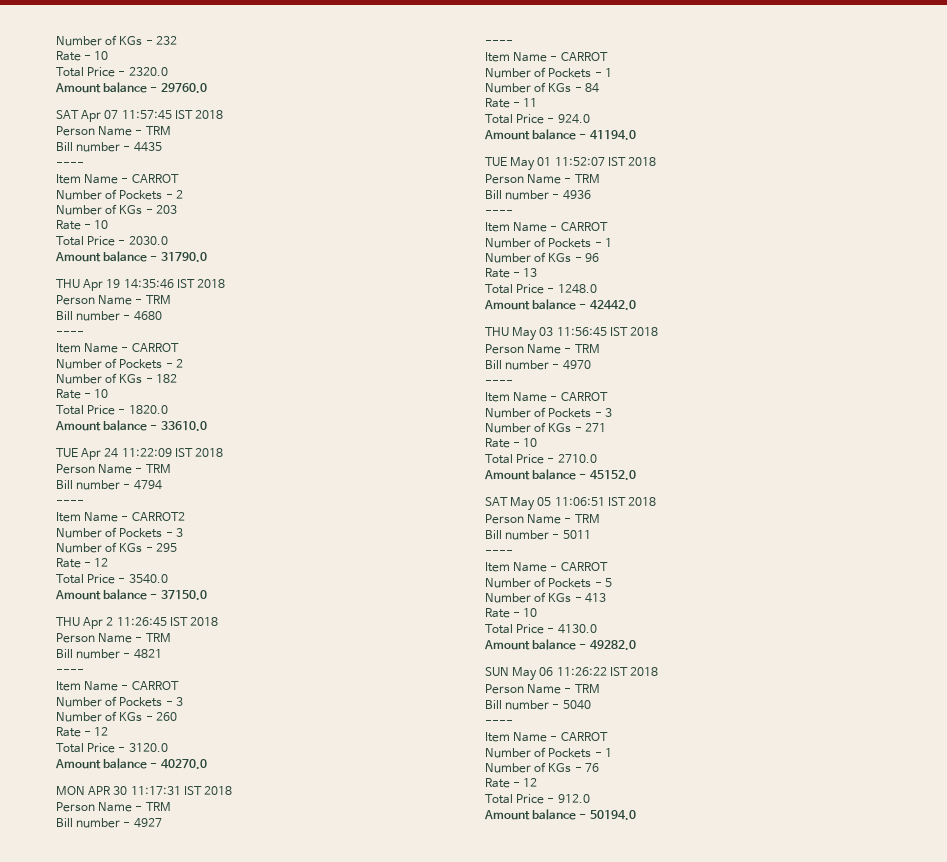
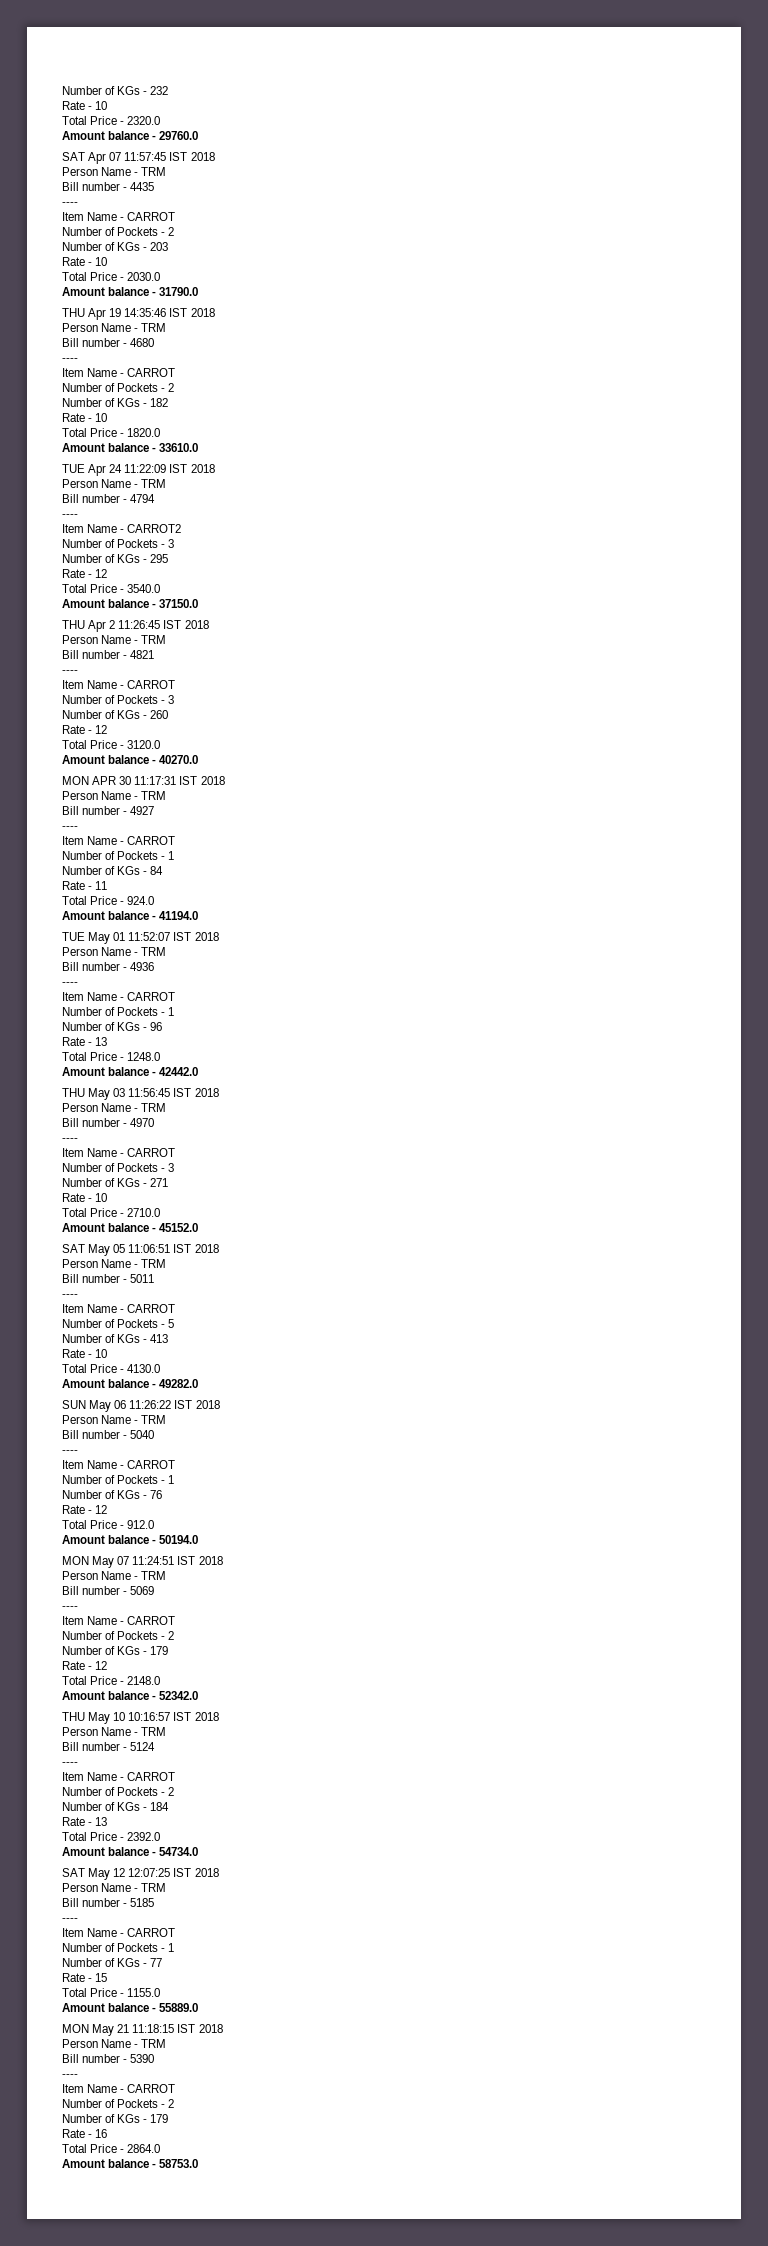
+ MON May 07 11:24:51 IST 2018
+ Person Name - TRM
+ Bill number - 5069
+ ----
+ Item Name - CARROT
+ Number of Pockets - 2
+ Number of KGs - 179
+ Rate - 12
+ Total Price - 2148.0
+ Amount balance - 52342.0
+ THU May 10 10:16:57 IST 2018
+ Person Name - TRM
+ Bill number - 5124
+ ----
+ Item Name - CARROT
+ Number of Pockets - 2
+ Number of KGs - 184
+ Rate - 13
+ Total Price - 2392.0
+ Amount balance - 54734.0
+ SAT May 12 12:07:25 IST 2018
+ Person Name - TRM
+ Bill number - 5185
+ ----
+ Item Name - CARROT
+ Number of Pockets - 1
+ Number of KGs - 77
+ Rate - 15
+ Total Price - 1155.0
+ Amount balance - 55889.0
+ MON May 21 11:18:15 IST 2018
+ Person Name - TRM
+ Bill number - 5390
+ ----
+ Item Name - CARROT
+ Number of Pockets - 2
+ Number of KGs - 179
+ Rate - 16
+ Total Price - 2864.0
+ Amount balance - 58753.0

